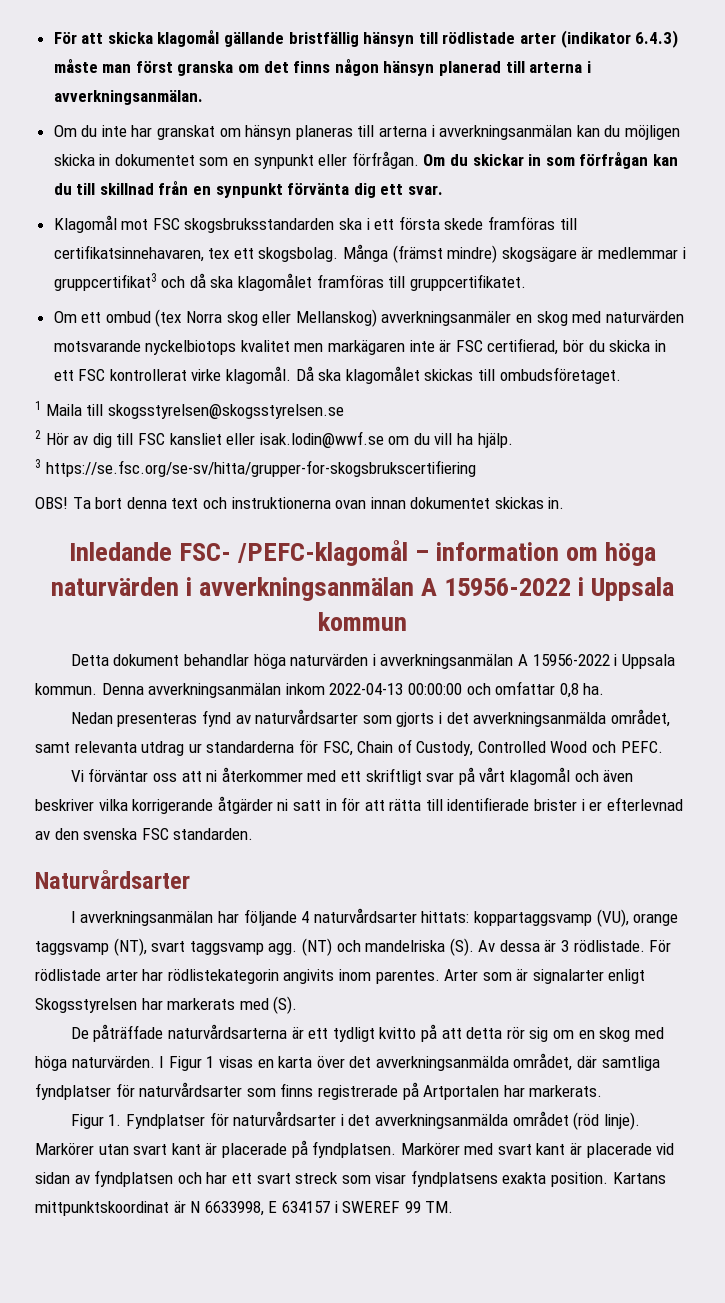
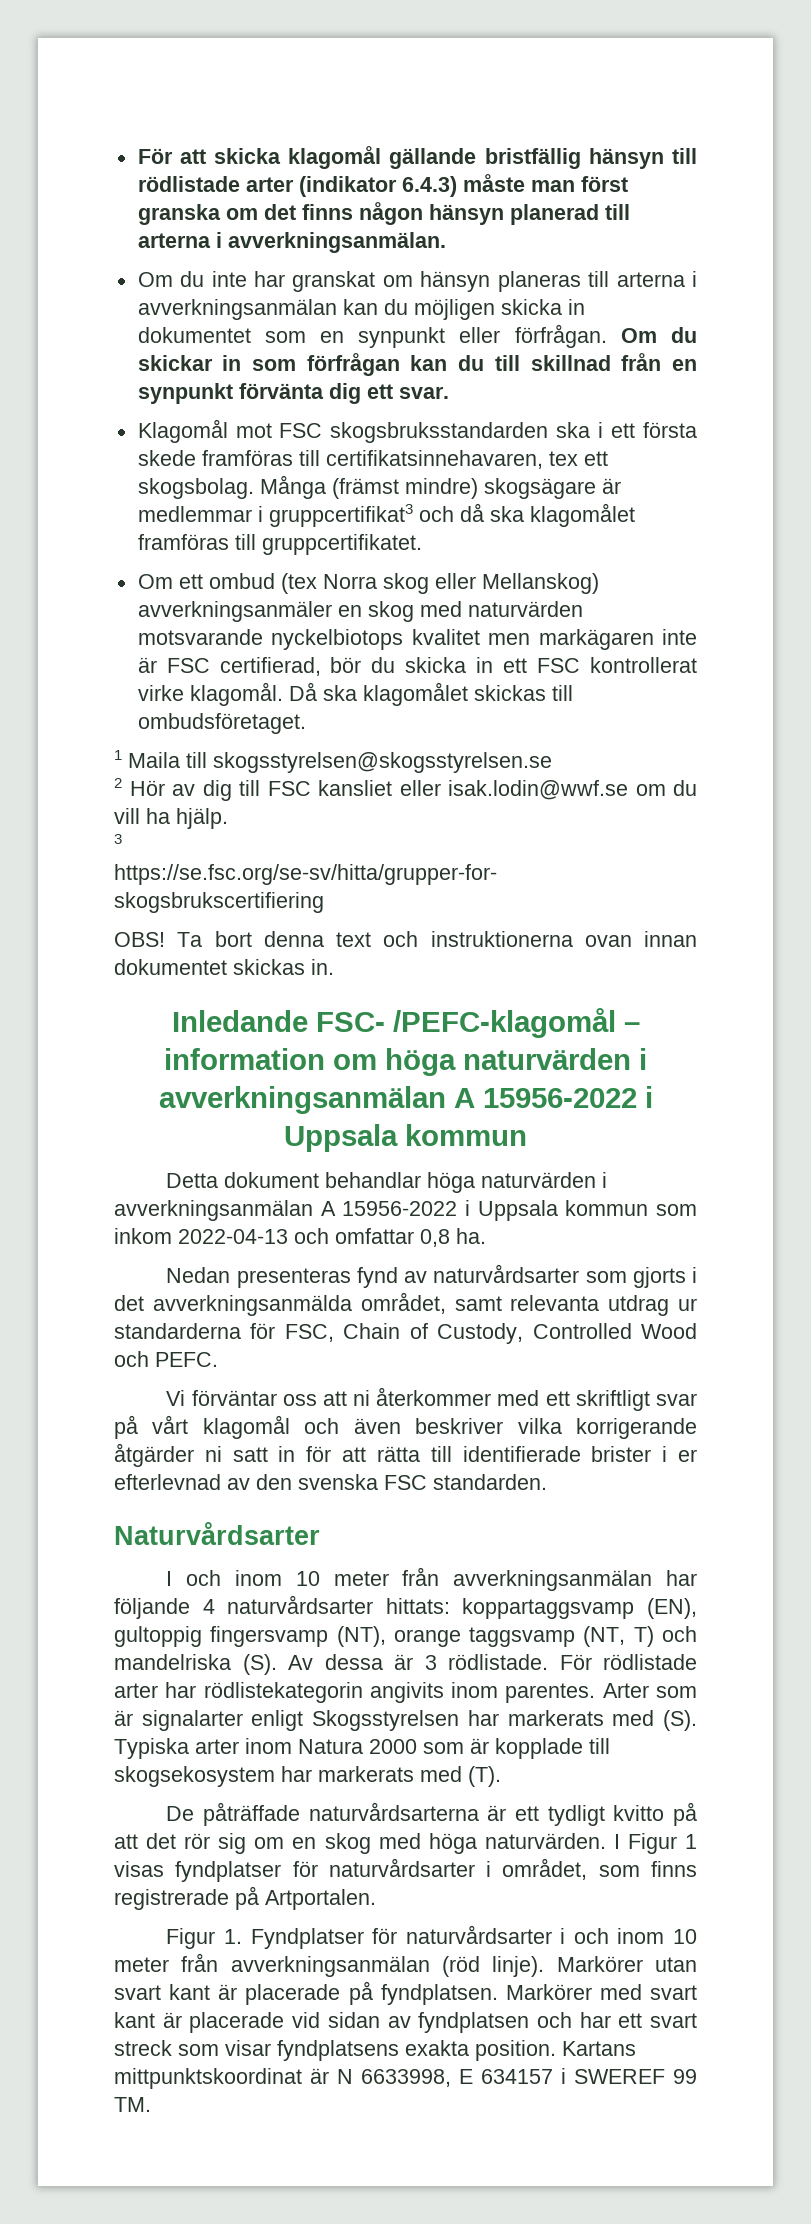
- Detta dokument behandlar höga naturvärden i avverkningsanmälan A 15956-2022 i Uppsala kommun. Denna avverkningsanmälan inkom 2022-04-13 00:00:00 och omfattar 0,8 ha.
+ Detta dokument behandlar höga naturvärden i avverkningsanmälan A 15956-2022 i Uppsala kommun som inkom 2022-04-13 och omfattar 0,8 ha.
- I avverkningsanmälan har följande 4 naturvårdsarter hittats: koppartaggsvamp (VU), orange taggsvamp (NT), svart taggsvamp agg. (NT) och mandelriska (S). Av dessa är 3 rödlistade.
+ I och inom 10 meter från avverkningsanmälan har följande 4 naturvårdsarter hittats: koppartaggsvamp (EN), gultoppig fingersvamp (NT), orange taggsvamp (NT, T) och mandelriska (S). Av dessa är 3 rödlistade.
- Arter som är signalarter enligt Skogsstyrelsen har markerats med (S).
+ Arter som är signalarter enligt Skogsstyrelsen har markerats med (S). Typiska arter inom Natura 2000 som är kopplade till skogsekosystem har markerats med (T).
- De påträffade naturvårdsarterna är ett tydligt kvitto på att detta rör sig om en skog med höga naturvärden.
+ De påträffade naturvårdsarterna är ett tydligt kvitto på att det rör sig om en skog med höga naturvärden.
- I Figur 1 visas en karta över det avverkningsanmälda området, där samtliga fyndplatser för naturvårdsarter som finns registrerade på Artportalen har markerats.
+ I Figur 1 visas fyndplatser för naturvårdsarter i området, som finns registrerade på Artportalen.
- Figur 1. Fyndplatser för naturvårdsarter i det avverkningsanmälda området (röd linje).
+ Figur 1. Fyndplatser för naturvårdsarter i och inom 10 meter från avverkningsanmälan (röd linje).

